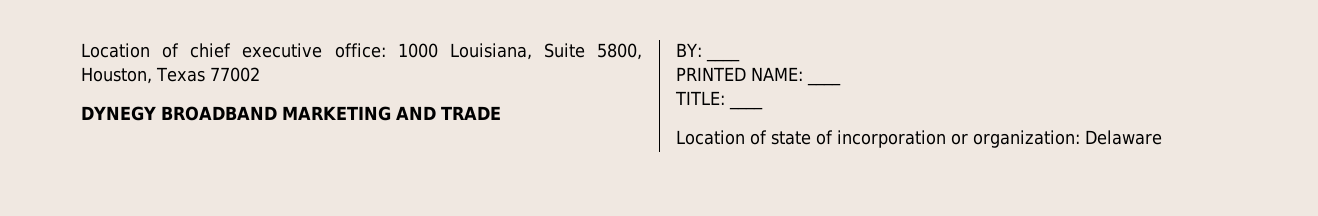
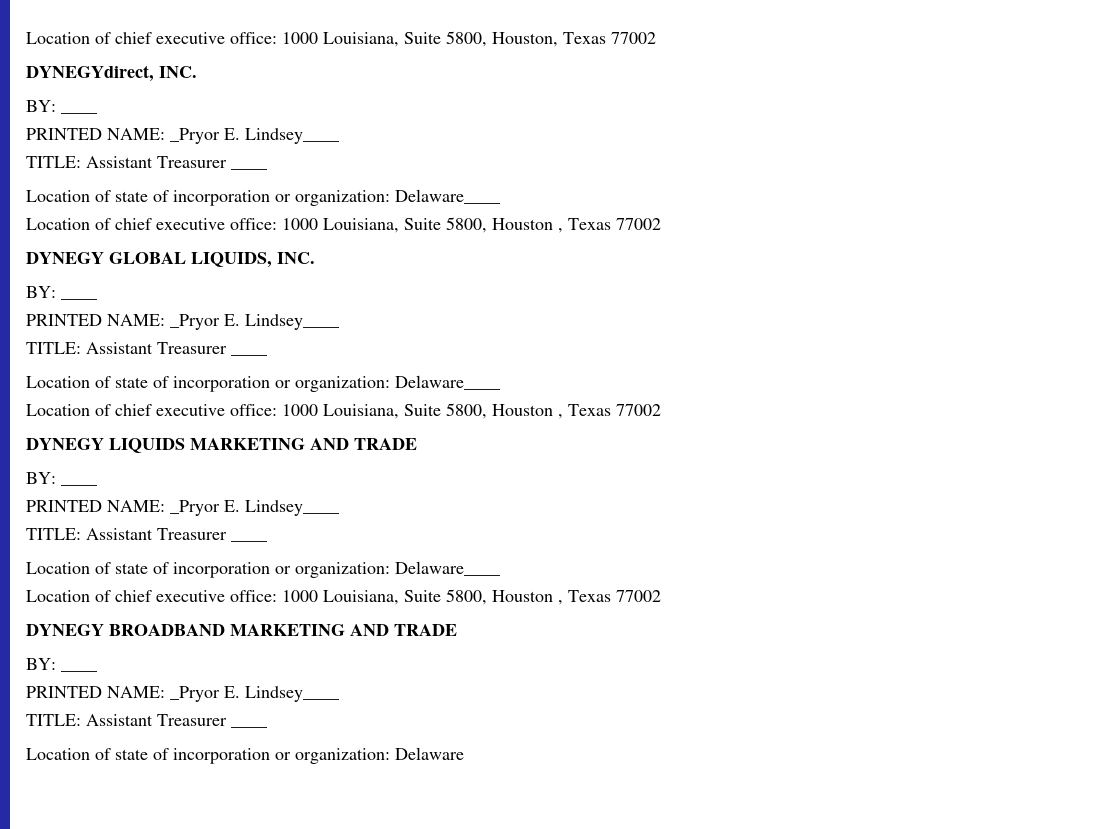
+ DYNEGYdirect, INC.
+ BY: ____
+ PRINTED NAME: _Pryor E. Lindsey____
+ TITLE: Assistant Treasurer ____
+ Location of state of incorporation or organization: Delaware____
+ Location of chief executive office: 1000 Louisiana, Suite 5800, Houston , Texas 77002
+ DYNEGY GLOBAL LIQUIDS, INC.
+ BY: ____
+ PRINTED NAME: _Pryor E. Lindsey____
+ TITLE: Assistant Treasurer ____
+ Location of state of incorporation or organization: Delaware____
+ Location of chief executive office: 1000 Louisiana, Suite 5800, Houston , Texas 77002
+ DYNEGY LIQUIDS MARKETING AND TRADE
+ BY: ____
+ PRINTED NAME: _Pryor E. Lindsey____
+ TITLE: Assistant Treasurer ____
+ Location of state of incorporation or organization: Delaware____
+ Location of chief executive office: 1000 Louisiana, Suite 5800, Houston , Texas 77002
  DYNEGY BROADBAND MARKETING AND TRADE
  BY: ____
- PRINTED NAME: ____
- TITLE: ____
+ PRINTED NAME: _Pryor E. Lindsey____
+ TITLE: Assistant Treasurer ____

